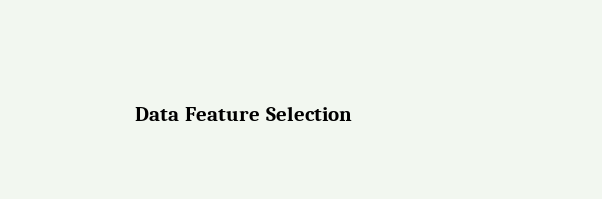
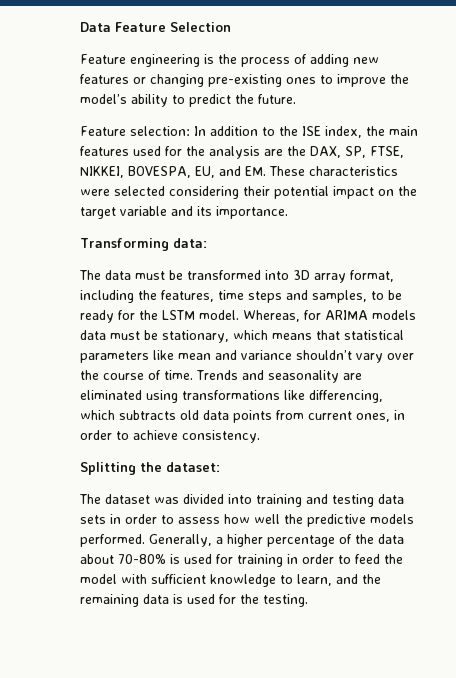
+ Feature engineering is the process of adding new features or changing pre-existing ones to improve the model’s ability to predict the future.
+ Feature selection: In addition to the ISE index, the main features used for the analysis are the DAX, SP, FTSE, NIKKEI, BOVESPA, EU, and EM. These characteristics were selected considering their potential impact on the target variable and its importance.
+ Transforming data:
+ The data must be transformed into 3D array format, including the features, time steps and samples, to be ready for the LSTM model. Whereas, for ARIMA models data must be stationary, which means that statistical parameters like mean and variance shouldn’t vary over the course of time. Trends and seasonality are eliminated using transformations like differencing, which subtracts old data points from current ones, in order to achieve consistency.
+ Splitting the dataset:
+ The dataset was divided into training and testing data sets in order to assess how well the predictive models performed. Generally, a higher percentage of the data about 70-80% is used for training in order to feed the model with sufficient knowledge to learn, and the remaining data is used for the testing.

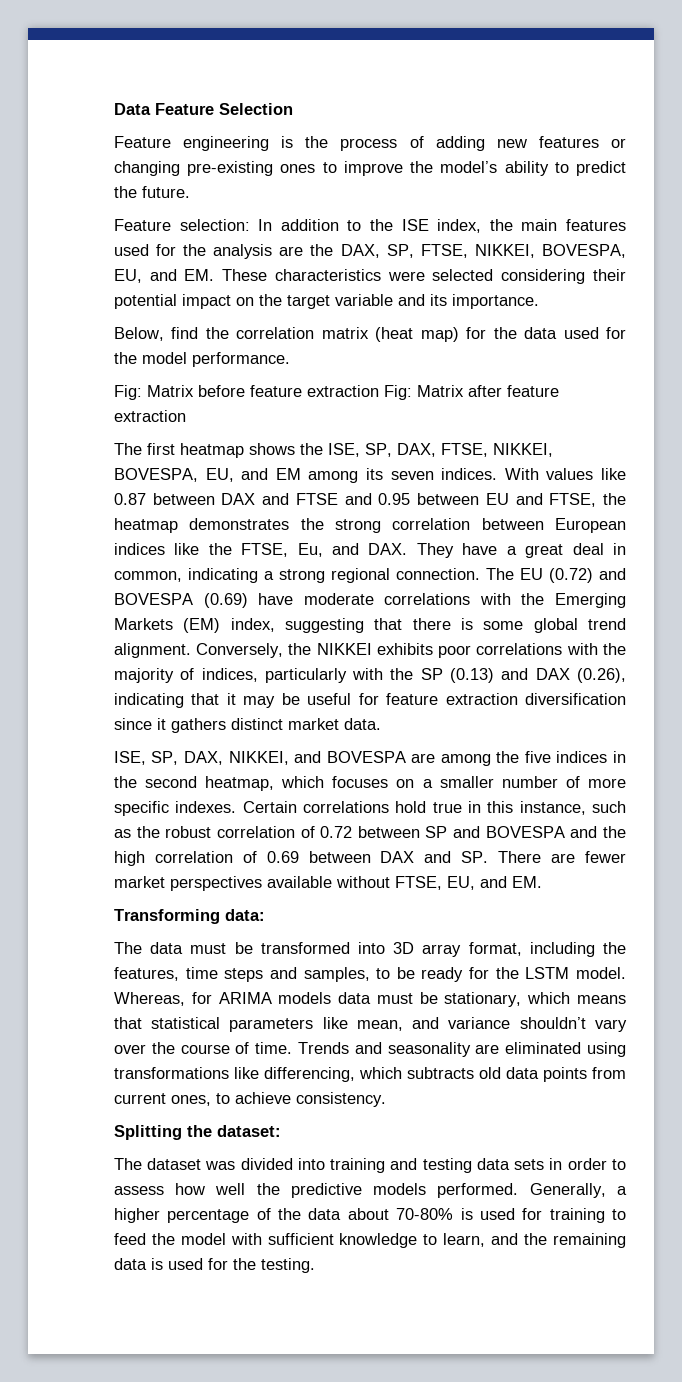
+ Below, find the correlation matrix (heat map) for the data used for the model performance.
+ Fig: Matrix before feature extraction Fig: Matrix after feature extraction
+ The first heatmap shows the ISE, SP, DAX, FTSE, NIKKEI, BOVESPA, EU, and EM among its seven indices. With values like 0.87 between DAX and FTSE and 0.95 between EU and FTSE, the heatmap demonstrates the strong correlation between European indices like the FTSE, Eu, and DAX. They have a great deal in common, indicating a strong regional connection. The EU (0.72) and BOVESPA (0.69) have moderate correlations with the Emerging Markets (EM) index, suggesting that there is some global trend alignment. Conversely, the NIKKEI exhibits poor correlations with the majority of indices, particularly with the SP (0.13) and DAX (0.26), indicating that it may be useful for feature extraction diversification since it gathers distinct market data.
+ ISE, SP, DAX, NIKKEI, and BOVESPA are among the five indices in the second heatmap, which focuses on a smaller number of more specific indexes. Certain correlations hold true in this instance, such as the robust correlation of 0.72 between SP and BOVESPA and the high correlation of 0.69 between DAX and SP. There are fewer market perspectives available without FTSE, EU, and EM.
- Whereas, for ARIMA models data must be stationary, which means that statistical parameters like mean and variance shouldn’t vary over the course of time.
+ Whereas, for ARIMA models data must be stationary, which means that statistical parameters like mean, and variance shouldn’t vary over the course of time.
- Trends and seasonality are eliminated using transformations like differencing, which subtracts old data points from current ones, in order to achieve consistency.
+ Trends and seasonality are eliminated using transformations like differencing, which subtracts old data points from current ones, to achieve consistency.
- Generally, a higher percentage of the data about 70-80% is used for training in order to feed the model with sufficient knowledge to learn, and the remaining data is used for the testing.
+ Generally, a higher percentage of the data about 70-80% is used for training to feed the model with sufficient knowledge to learn, and the remaining data is used for the testing.

